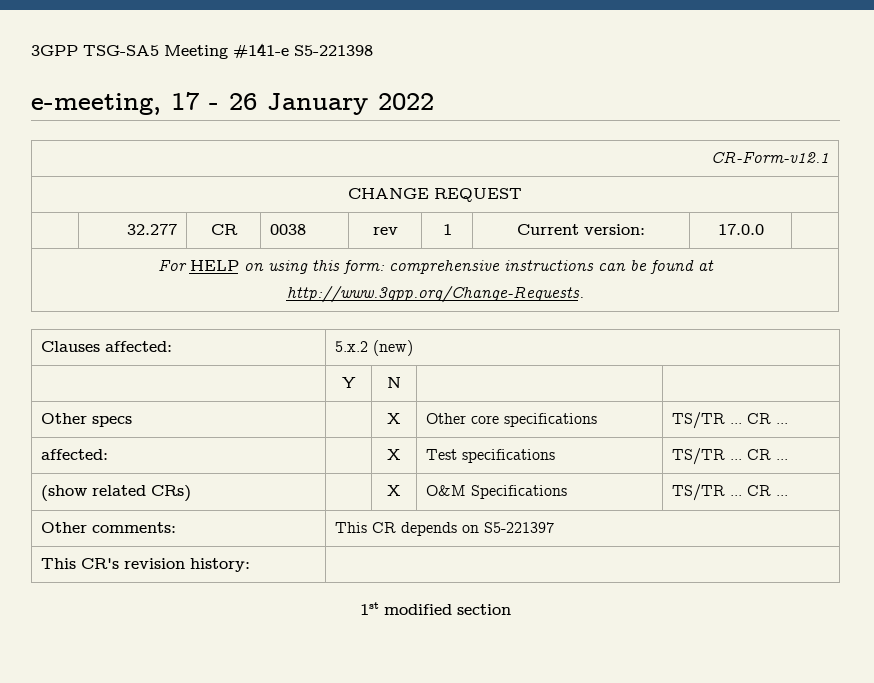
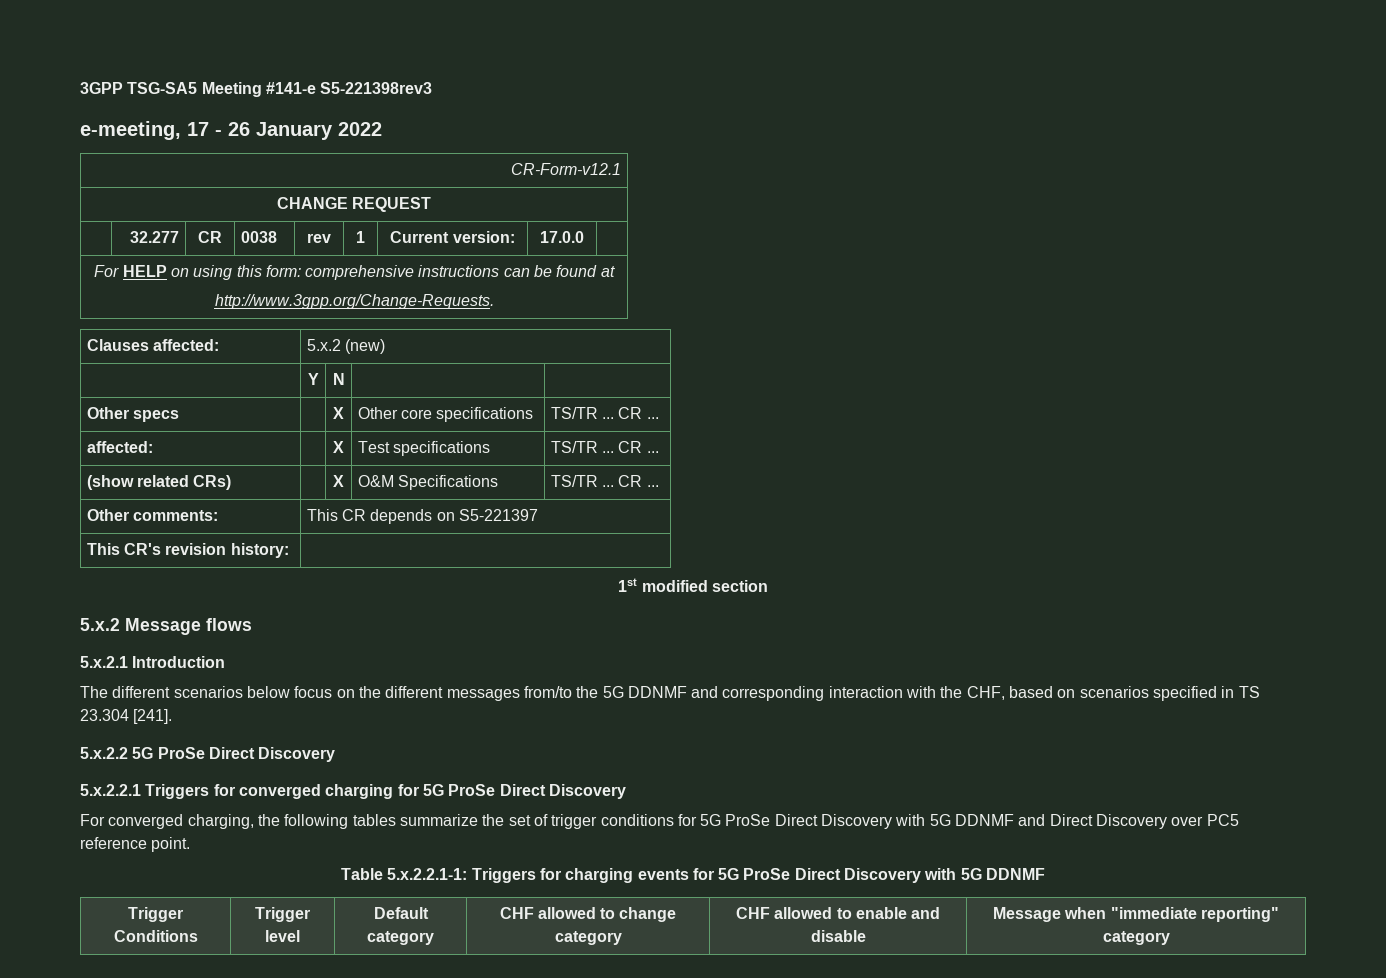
- 3GPP TSG-SA5 Meeting #141-e S5-221398
+ 3GPP TSG-SA5 Meeting #141-e S5-221398rev3
+ 5.x.2 Message flows
+ 5.x.2.1 Introduction
+ The different scenarios below focus on the different messages from/to the 5G DDNMF and corresponding interaction with the CHF, based on scenarios specified in TS 23.304 [241].
+ 5.x.2.2 5G ProSe Direct Discovery
+ 5.x.2.2.1 Triggers for converged charging for 5G ProSe Direct Discovery
+ For converged charging, the following tables summarize the set of trigger conditions for 5G ProSe Direct Discovery with 5G DDNMF and Direct Discovery over PC5 reference point.
+ Table 5.x.2.2.1-1: Triggers for charging events for 5G ProSe Direct Discovery with 5G DDNMF
+ Trigger Conditions | Trigger level | Default category | CHF allowed to change category | CHF allowed to enable and disable | Message when "immediate reporting" category

